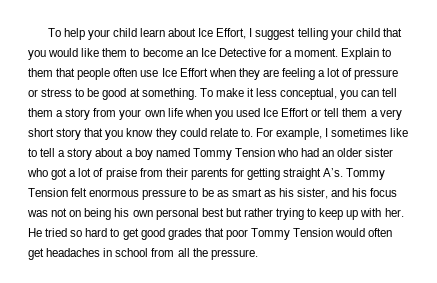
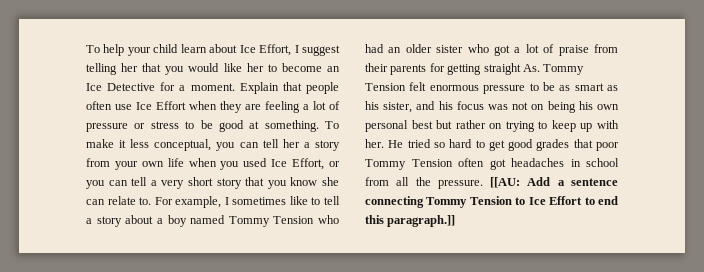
- To help your child learn about Ice Effort, I suggest telling your child that you would like them to become an Ice Detective for a moment.
+ To help your child learn about Ice Effort, I suggest telling her that you would like her to become an Ice Detective for a moment.
- Explain to them that people often use Ice Effort when they are feeling a lot of pressure or stress to be good at something.
+ Explain that people often use Ice Effort when they are feeling a lot of pressure or stress to be good at something.
- To make it less conceptual, you can tell them a story from your own life when you used Ice Effort or tell them a very short story that you know they could relate to.
+ To make it less conceptual, you can tell her a story from your own life when you used Ice Effort, or you can tell a very short story that you know she can relate to.
- For example, I sometimes like to tell a story about a boy named Tommy Tension who had an older sister who got a lot of praise from their parents for getting straight A’s. Tommy Tension felt enormous pressure to be as smart as his sister, and his focus was not on being his own personal best but rather trying to keep up with her.
+ For example, I sometimes like to tell a story about a boy named Tommy Tension who had an older sister who got a lot of praise from their parents for getting straight As. Tommy Tension felt enormous pressure to be as smart as his sister, and his focus was not on being his own personal best but rather on trying to keep up with her.
- He tried so hard to get good grades that poor Tommy Tension would often get headaches in school from all the pressure.
+ He tried so hard to get good grades that poor Tommy Tension often got headaches in school from all the pressure.
+ [[AU: Add a sentence connecting Tommy Tension to Ice Effort to end this paragraph.]]

